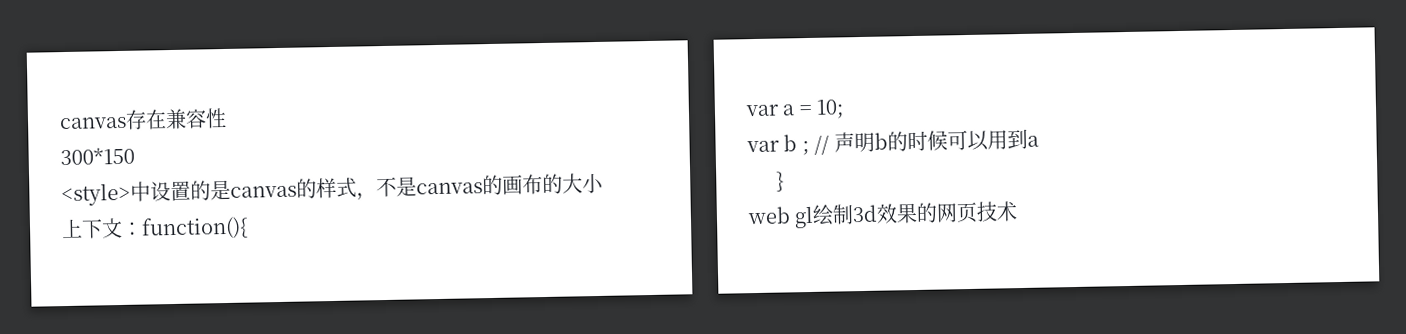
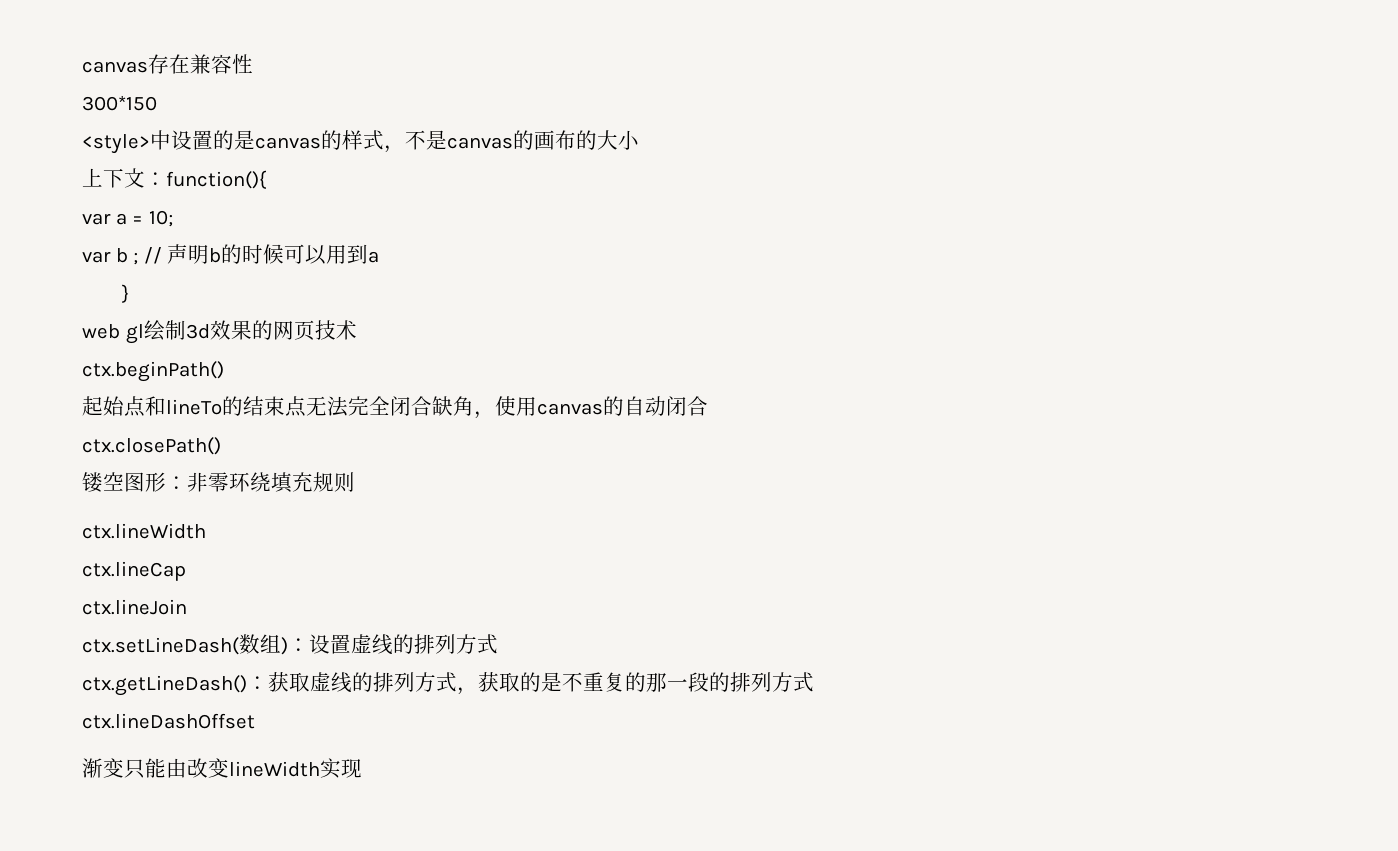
+ ctx.beginPath()
+ 起始点和lineTo的结束点无法完全闭合缺角，使用canvas的自动闭合
+ ctx.closePath()
+ 镂空图形：非零环绕填充规则
+ ctx.lineWidth
+ ctx.lineCap
+ ctx.lineJoin
+ ctx.setLineDash(数组)：设置虚线的排列方式
+ ctx.getLineDash()：获取虚线的排列方式，获取的是不重复的那一段的排列方式
+ ctx.lineDashOffset
+ 渐变只能由改变lineWidth实现

